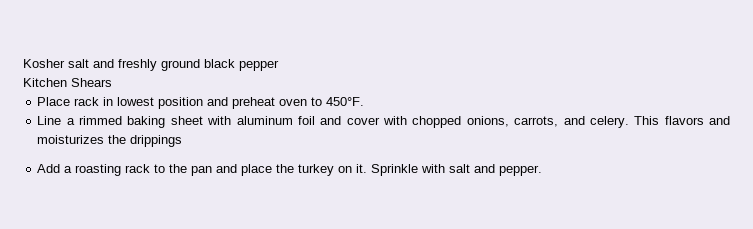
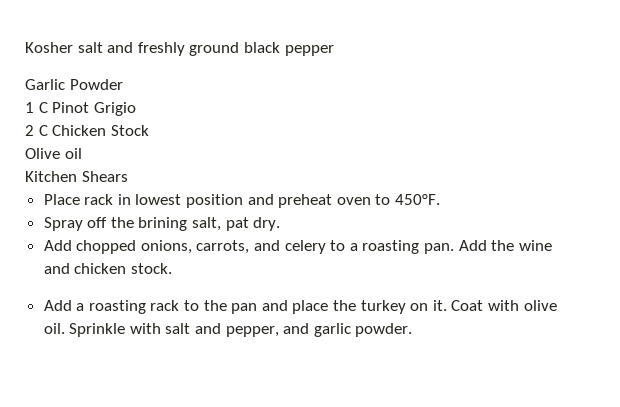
+ Garlic Powder
+ 1 C Pinot Grigio
+ 2 C Chicken Stock
+ Olive oil
- Line a rimmed baking sheet with aluminum foil and cover with chopped onions, carrots, and celery. This flavors and moisturizes the drippings
+ Spray off the brining salt, pat dry.
+ Add chopped onions, carrots, and celery to a roasting pan. Add the wine and chicken stock.
- Sprinkle with salt and pepper.
+ Coat with olive oil. Sprinkle with salt and pepper, and garlic powder.

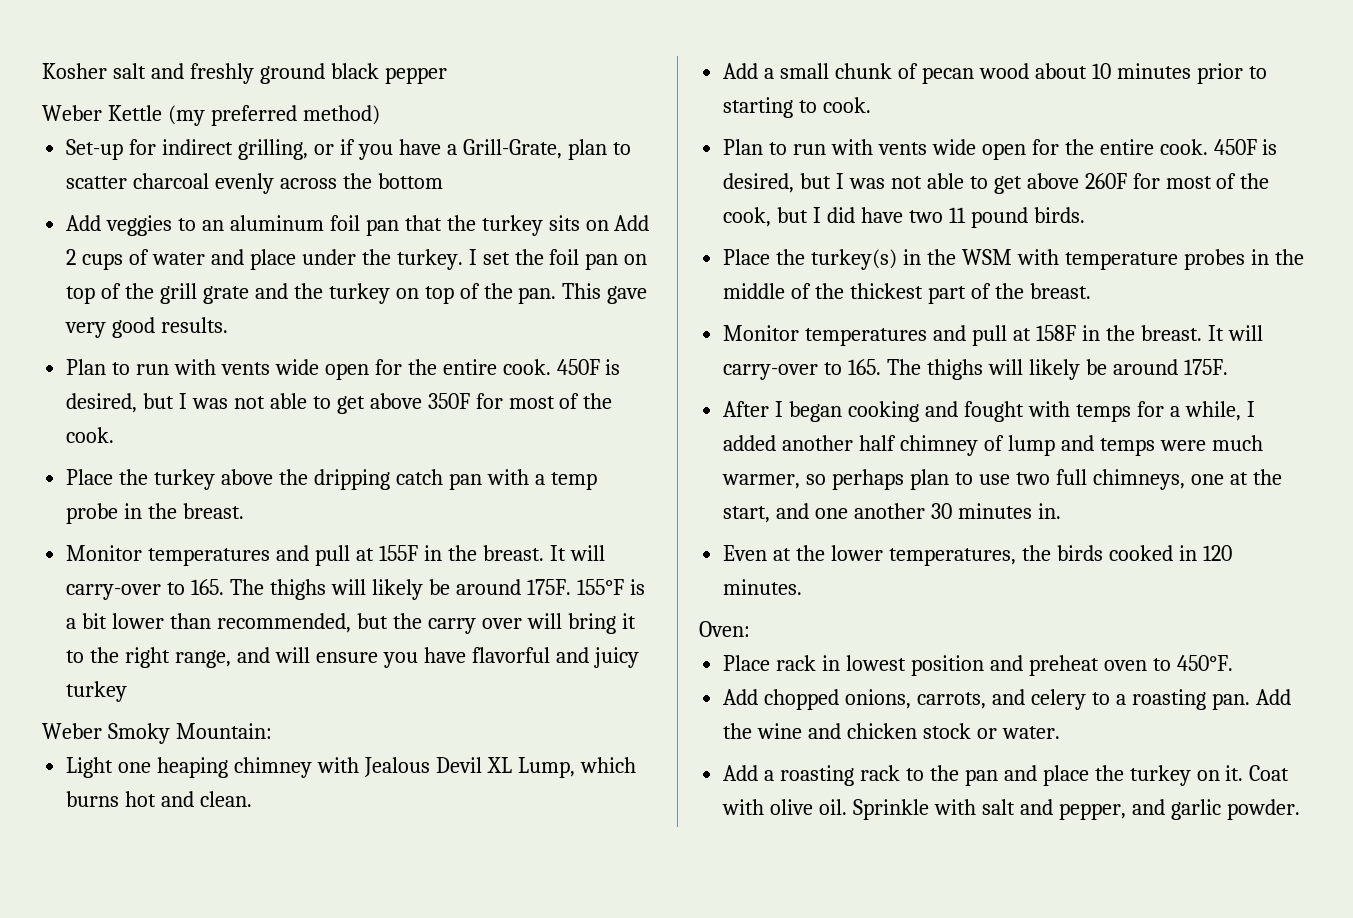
- Garlic Powder
- 1 C Pinot Grigio
- 2 C Chicken Stock
- Olive oil
- Kitchen Shears
+ Weber Kettle (my preferred method)
+ Set-up for indirect grilling, or if you have a Grill-Grate, plan to scatter charcoal evenly across the bottom
+ Add veggies to an aluminum foil pan that the turkey sits on Add 2 cups of water and place under the turkey. I set the foil pan on top of the grill grate and the turkey on top of the pan. This gave very good results.
+ Plan to run with vents wide open for the entire cook. 450F is desired, but I was not able to get above 350F for most of the cook.
+ Place the turkey above the dripping catch pan with a temp probe in the breast.
+ Monitor temperatures and pull at 155F in the breast. It will carry-over to 165. The thighs will likely be around 175F. 155°F is a bit lower than recommended, but the carry over will bring it to the right range, and will ensure you have flavorful and juicy turkey
+ Weber Smoky Mountain:
+ Light one heaping chimney with Jealous Devil XL Lump, which burns hot and clean.
+ Add a small chunk of pecan wood about 10 minutes prior to starting to cook.
+ Plan to run with vents wide open for the entire cook. 450F is desired, but I was not able to get above 260F for most of the cook, but I did have two 11 pound birds.
+ Place the turkey(s) in the WSM with temperature probes in the middle of the thickest part of the breast.
+ Monitor temperatures and pull at 158F in the breast. It will carry-over to 165. The thighs will likely be around 175F.
+ After I began cooking and fought with temps for a while, I added another half chimney of lump and temps were much warmer, so perhaps plan to use two full chimneys, one at the start, and one another 30 minutes in.
+ Even at the lower temperatures, the birds cooked in 120 minutes.
+ Oven:
- Spray off the brining salt, pat dry.
- Add the wine and chicken stock.
+ Add the wine and chicken stock or water.

